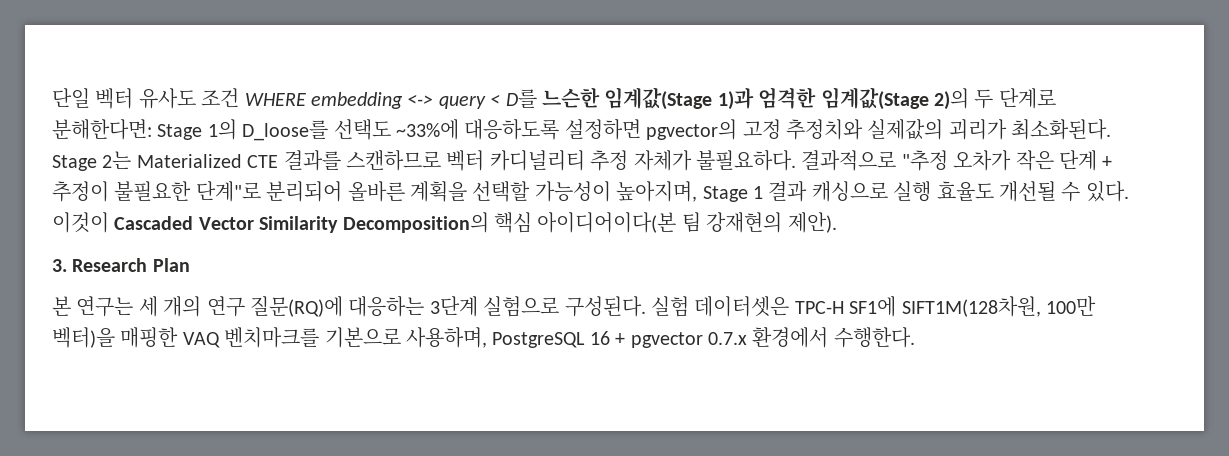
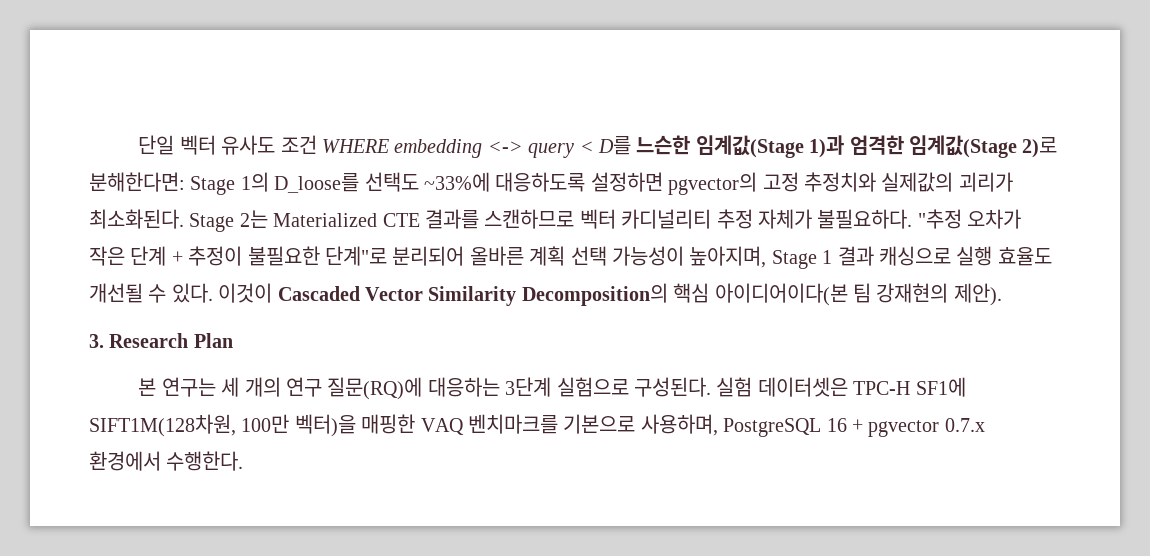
- 단일 벡터 유사도 조건 WHERE embedding <-> query < D를 느슨한 임계값(Stage 1)과 엄격한 임계값(Stage 2)의 두 단계로 분해한다면: Stage 1의 D_loose를 선택도 ~33%에 대응하도록 설정하면 pgvector의 고정 추정치와 실제값의 괴리가 최소화된다.
+ 단일 벡터 유사도 조건 WHERE embedding <-> query < D를 느슨한 임계값(Stage 1)과 엄격한 임계값(Stage 2)로 분해한다면: Stage 1의 D_loose를 선택도 ~33%에 대응하도록 설정하면 pgvector의 고정 추정치와 실제값의 괴리가 최소화된다.
- 결과적으로 "추정 오차가 작은 단계 + 추정이 불필요한 단계"로 분리되어 올바른 계획을 선택할 가능성이 높아지며, Stage 1 결과 캐싱으로 실행 효율도 개선될 수 있다.
+ "추정 오차가 작은 단계 + 추정이 불필요한 단계"로 분리되어 올바른 계획 선택 가능성이 높아지며, Stage 1 결과 캐싱으로 실행 효율도 개선될 수 있다.

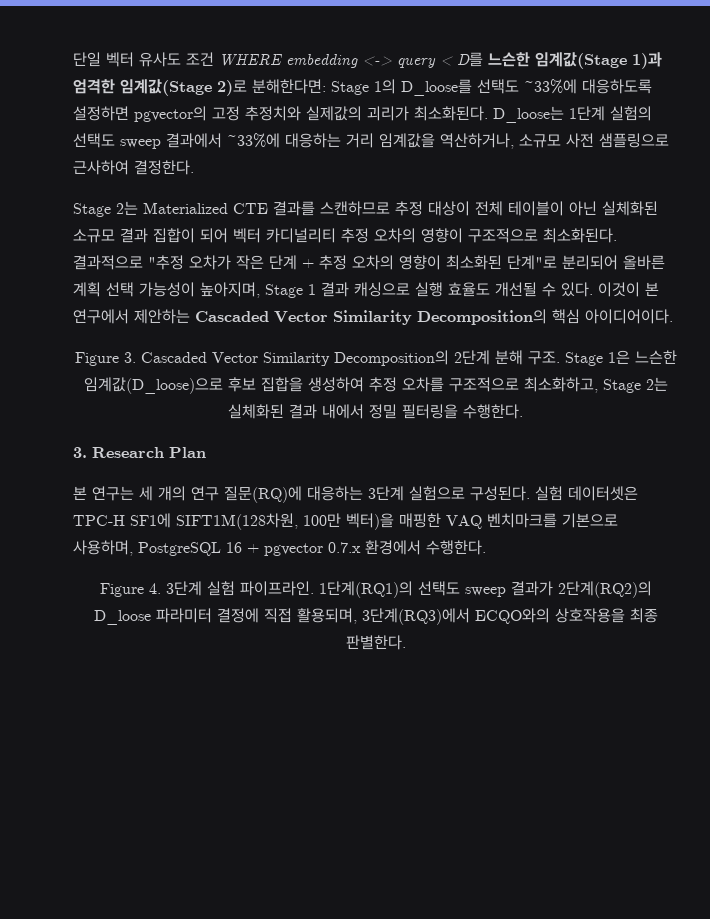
- 단일 벡터 유사도 조건 WHERE embedding <-> query < D를 느슨한 임계값(Stage 1)과 엄격한 임계값(Stage 2)로 분해한다면: Stage 1의 D_loose를 선택도 ~33%에 대응하도록 설정하면 pgvector의 고정 추정치와 실제값의 괴리가 최소화된다. Stage 2는 Materialized CTE 결과를 스캔하므로 벡터 카디널리티 추정 자체가 불필요하다. "추정 오차가 작은 단계 + 추정이 불필요한 단계"로 분리되어 올바른 계획 선택 가능성이 높아지며, Stage 1 결과 캐싱으로 실행 효율도 개선될 수 있다.
+ 단일 벡터 유사도 조건 WHERE embedding <-> query < D를 느슨한 임계값(Stage 1)과 엄격한 임계값(Stage 2)로 분해한다면: Stage 1의 D_loose를 선택도 ~33%에 대응하도록 설정하면 pgvector의 고정 추정치와 실제값의 괴리가 최소화된다. D_loose는 1단계 실험의 선택도 sweep 결과에서 ~33%에 대응하는 거리 임계값을 역산하거나, 소규모 사전 샘플링으로 근사하여 결정한다.
+ Stage 2는 Materialized CTE 결과를 스캔하므로 추정 대상이 전체 테이블이 아닌 실체화된 소규모 결과 집합이 되어 벡터 카디널리티 추정 오차의 영향이 구조적으로 최소화된다. 결과적으로 "추정 오차가 작은 단계 + 추정 오차의 영향이 최소화된 단계"로 분리되어 올바른 계획 선택 가능성이 높아지며, Stage 1 결과 캐싱으로 실행 효율도 개선될 수 있다.
- 이것이 Cascaded Vector Similarity Decomposition의 핵심 아이디어이다(본 팀 강재현의 제안).
+ 이것이 본 연구에서 제안하는 Cascaded Vector Similarity Decomposition의 핵심 아이디어이다.
+ Figure 3. Cascaded Vector Similarity Decomposition의 2단계 분해 구조. Stage 1은 느슨한 임계값(D_loose)으로 후보 집합을 생성하여 추정 오차를 구조적으로 최소화하고, Stage 2는 실체화된 결과 내에서 정밀 필터링을 수행한다.
+ Figure 4. 3단계 실험 파이프라인. 1단계(RQ1)의 선택도 sweep 결과가 2단계(RQ2)의 D_loose 파라미터 결정에 직접 활용되며, 3단계(RQ3)에서 ECQO와의 상호작용을 최종 판별한다.

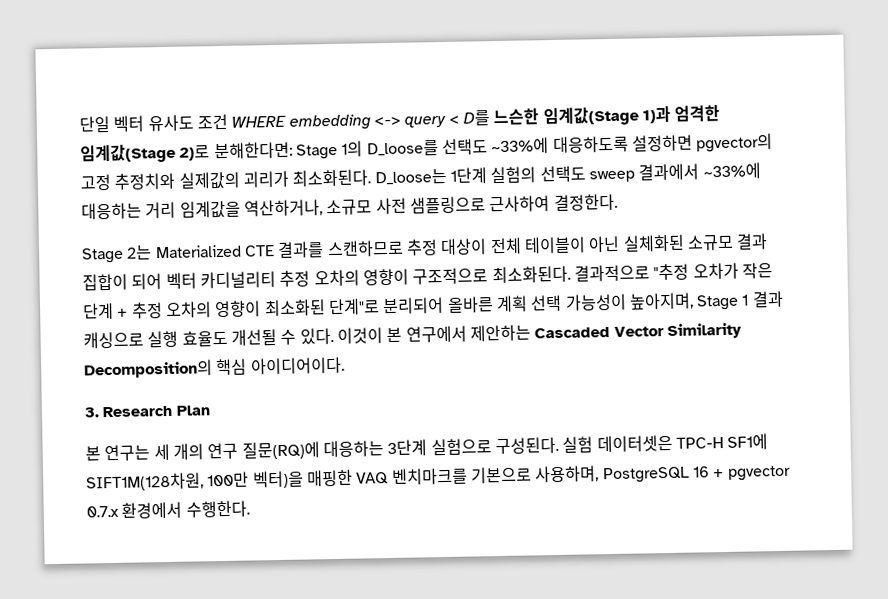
- Figure 3. Cascaded Vector Similarity Decomposition의 2단계 분해 구조. Stage 1은 느슨한 임계값(D_loose)으로 후보 집합을 생성하여 추정 오차를 구조적으로 최소화하고, Stage 2는 실체화된 결과 내에서 정밀 필터링을 수행한다.
- Figure 4. 3단계 실험 파이프라인. 1단계(RQ1)의 선택도 sweep 결과가 2단계(RQ2)의 D_loose 파라미터 결정에 직접 활용되며, 3단계(RQ3)에서 ECQO와의 상호작용을 최종 판별한다.

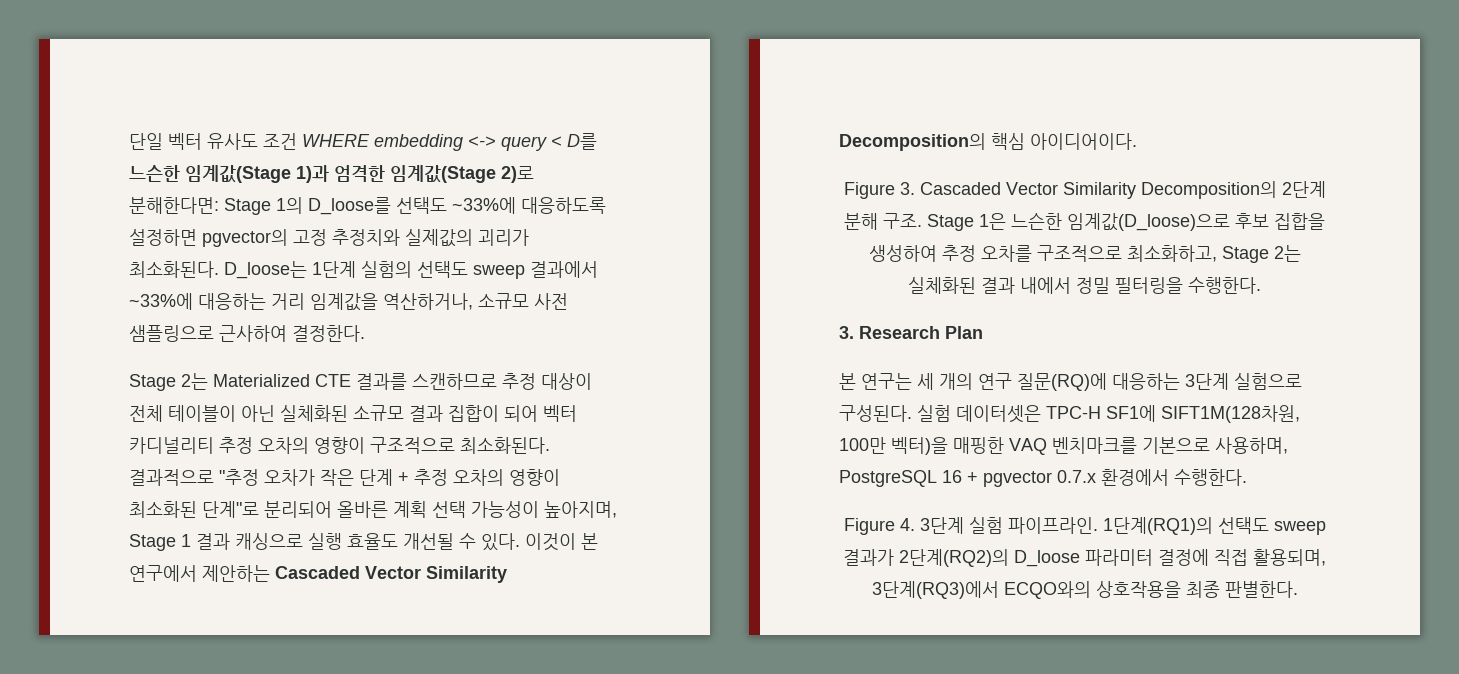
+ Figure 3. Cascaded Vector Similarity Decomposition의 2단계 분해 구조. Stage 1은 느슨한 임계값(D_loose)으로 후보 집합을 생성하여 추정 오차를 구조적으로 최소화하고, Stage 2는 실체화된 결과 내에서 정밀 필터링을 수행한다.
+ Figure 4. 3단계 실험 파이프라인. 1단계(RQ1)의 선택도 sweep 결과가 2단계(RQ2)의 D_loose 파라미터 결정에 직접 활용되며, 3단계(RQ3)에서 ECQO와의 상호작용을 최종 판별한다.

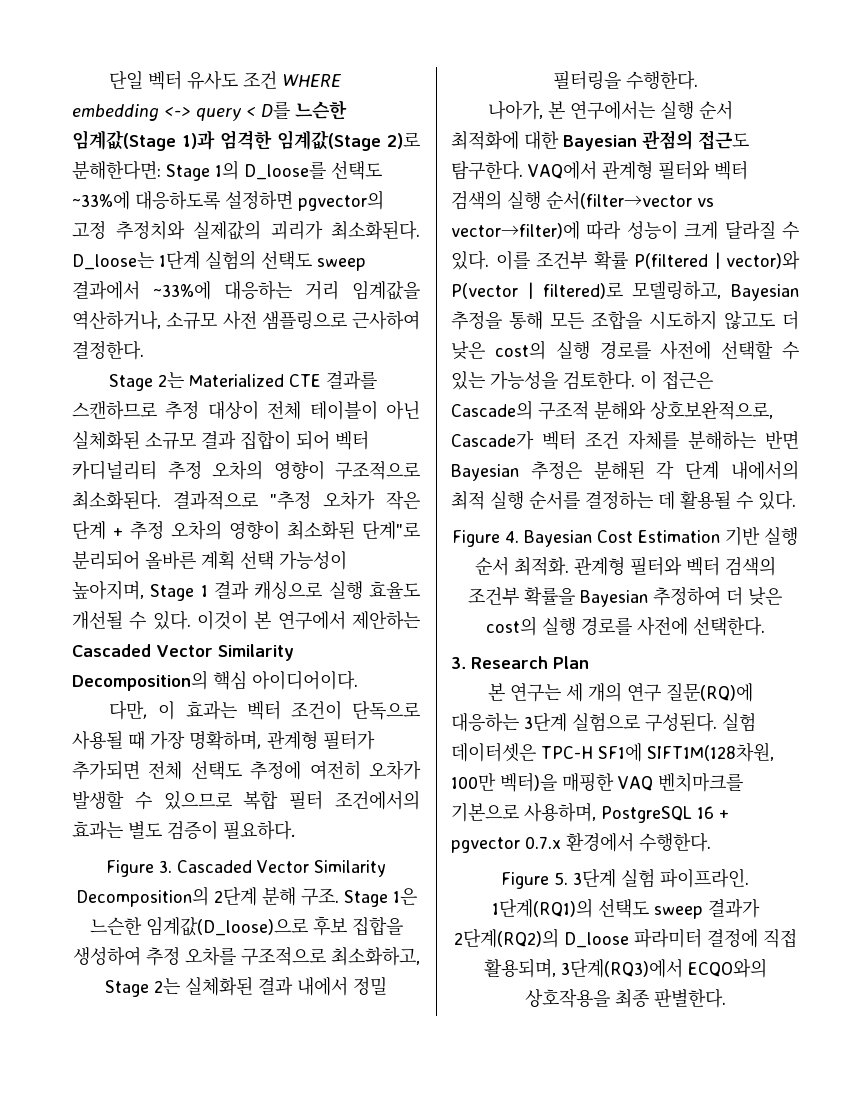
+ 다만, 이 효과는 벡터 조건이 단독으로 사용될 때 가장 명확하며, 관계형 필터가 추가되면 전체 선택도 추정에 여전히 오차가 발생할 수 있으므로 복합 필터 조건에서의 효과는 별도 검증이 필요하다.
+ 나아가, 본 연구에서는 실행 순서 최적화에 대한 Bayesian 관점의 접근도 탐구한다. VAQ에서 관계형 필터와 벡터 검색의 실행 순서(filter→vector vs vector→filter)에 따라 성능이 크게 달라질 수 있다. 이를 조건부 확률 P(filtered | vector)와 P(vector | filtered)로 모델링하고, Bayesian 추정을 통해 모든 조합을 시도하지 않고도 더 낮은 cost의 실행 경로를 사전에 선택할 수 있는 가능성을 검토한다. 이 접근은 Cascade의 구조적 분해와 상호보완적으로, Cascade가 벡터 조건 자체를 분해하는 반면 Bayesian 추정은 분해된 각 단계 내에서의 최적 실행 순서를 결정하는 데 활용될 수 있다.
+ Figure 4. Bayesian Cost Estimation 기반 실행 순서 최적화. 관계형 필터와 벡터 검색의 조건부 확률을 Bayesian 추정하여 더 낮은 cost의 실행 경로를 사전에 선택한다.
- Figure 4. 3단계 실험 파이프라인.
+ Figure 5. 3단계 실험 파이프라인.

